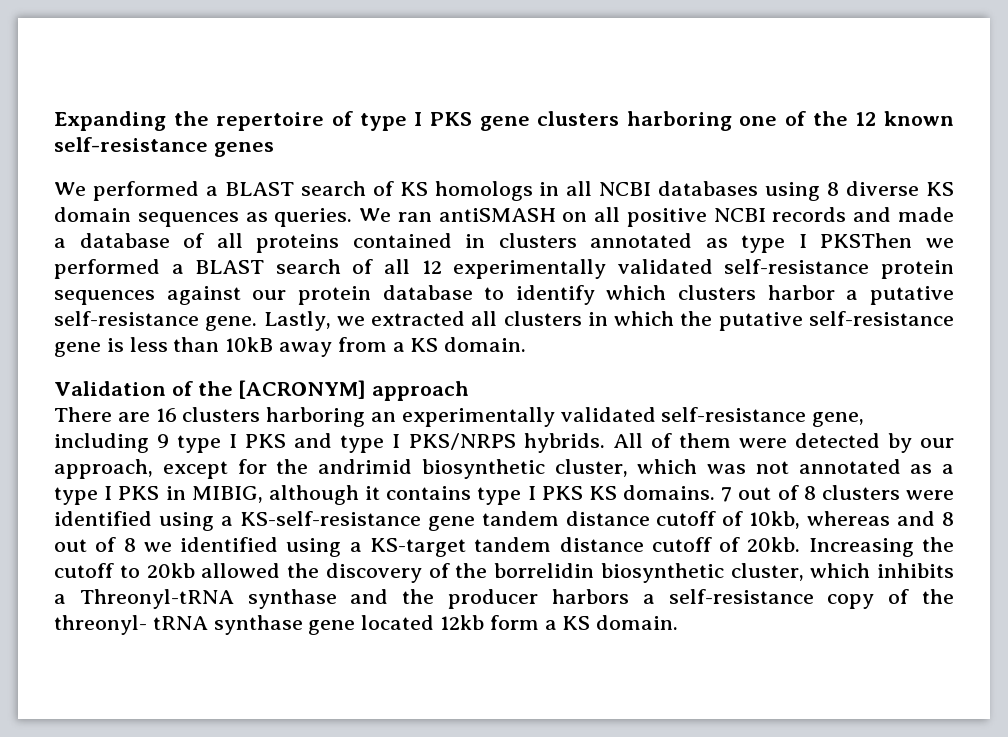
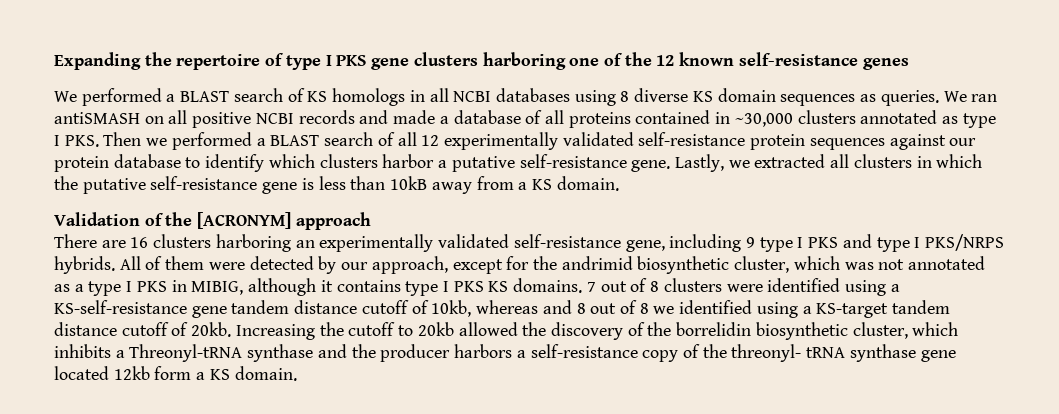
- We ran antiSMASH on all positive NCBI records and made a database of all proteins contained in clusters annotated as type I PKSThen we performed a BLAST search of all 12 experimentally validated self-resistance protein sequences against our protein database to identify which clusters harbor a putative self-resistance gene.
+ We ran antiSMASH on all positive NCBI records and made a database of all proteins contained in ~30,000 clusters annotated as type I PKS. Then we performed a BLAST search of all 12 experimentally validated self-resistance protein sequences against our protein database to identify which clusters harbor a putative self-resistance gene.

